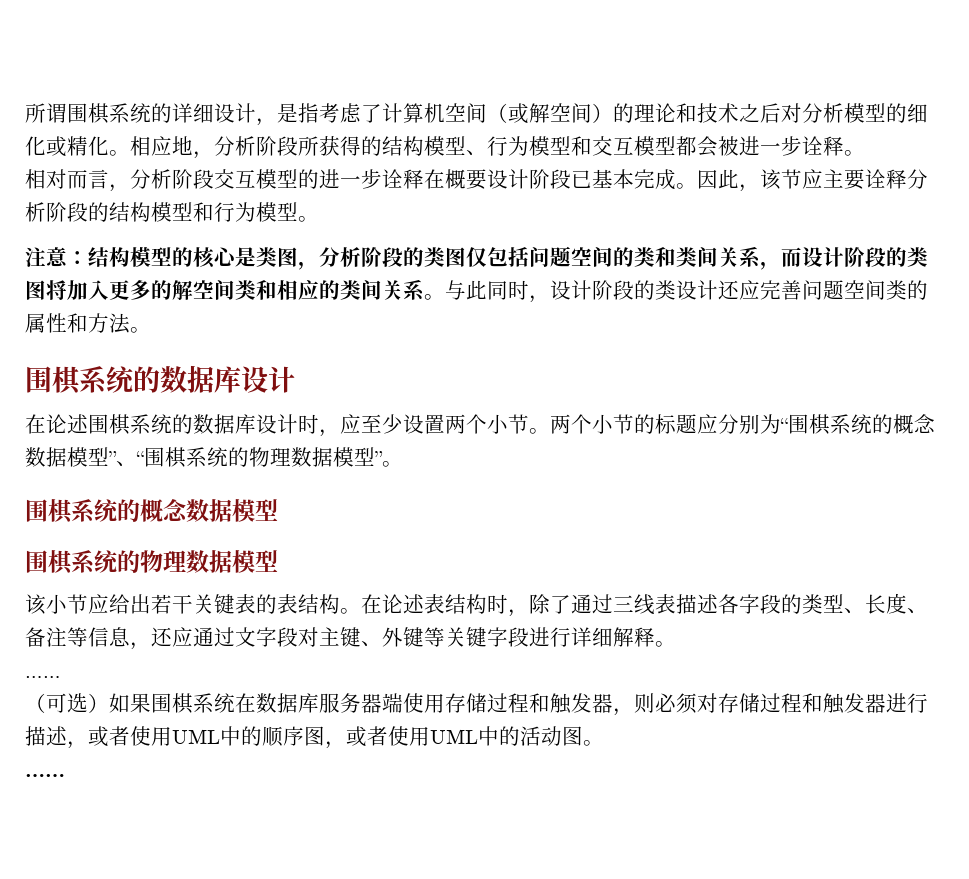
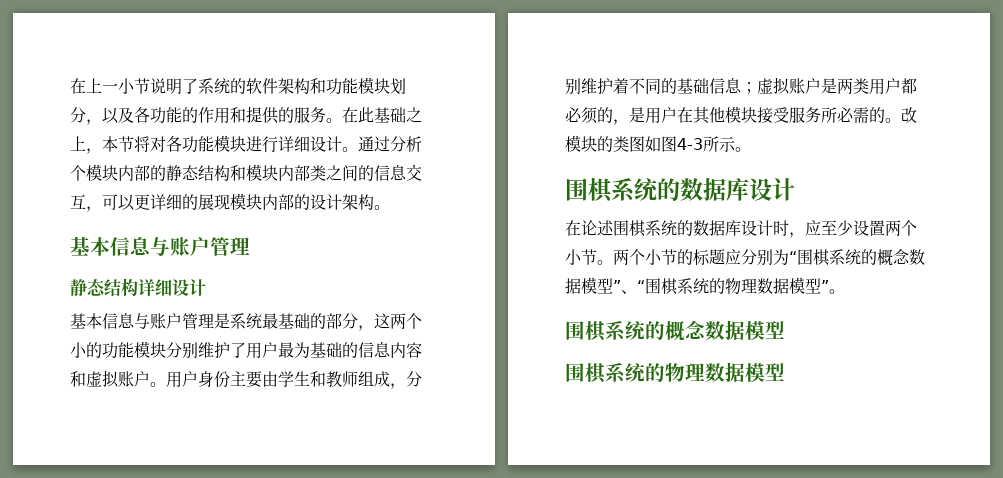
- 所谓围棋系统的详细设计，是指考虑了计算机空间（或解空间）的理论和技术之后对分析模型的细化或精化。相应地，分析阶段所获得的结构模型、行为模型和交互模型都会被进一步诠释。
- 相对而言，分析阶段交互模型的进一步诠释在概要设计阶段已基本完成。因此，该节应主要诠释分析阶段的结构模型和行为模型。
- 注意：结构模型的核心是类图，分析阶段的类图仅包括问题空间的类和类间关系，而设计阶段的类图将加入更多的解空间类和相应的类间关系。与此同时，设计阶段的类设计还应完善问题空间类的属性和方法。
+ 在上一小节说明了系统的软件架构和功能模块划分，以及各功能的作用和提供的服务。在此基础之上，本节将对各功能模块进行详细设计。通过分析个模块内部的静态结构和模块内部类之间的信息交互，可以更详细的展现模块内部的设计架构。
+ 基本信息与账户管理
+ 静态结构详细设计
+ 基本信息与账户管理是系统最基础的部分，这两个小的功能模块分别维护了用户最为基础的信息内容和虚拟账户。用户身份主要由学生和教师组成，分别维护着不同的基础信息；虚拟账户是两类用户都必须的，是用户在其他模块接受服务所必需的。改模块的类图如图4-3所示。
- 该小节应给出若干关键表的表结构。在论述表结构时，除了通过三线表描述各字段的类型、长度、备注等信息，还应通过文字段对主键、外键等关键字段进行详细解释。
- ……
- （可选）如果围棋系统在数据库服务器端使用存储过程和触发器，则必须对存储过程和触发器进行描述，或者使用UML中的顺序图，或者使用UML中的活动图。
- ……

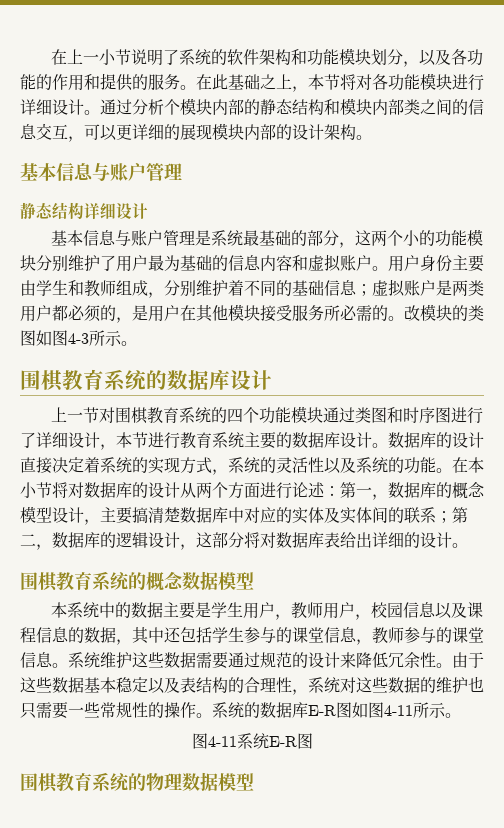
  改模块的类图如图4-3所示。
- 围棋系统的数据库设计
+ 围棋教育系统的数据库设计
- 在论述围棋系统的数据库设计时，应至少设置两个小节。两个小节的标题应分别为“围棋系统的概念数据模型”、“围棋系统的物理数据模型”。
- 围棋系统的概念数据模型
- 围棋系统的物理数据模型
+ 上一节对围棋教育系统的四个功能模块通过类图和时序图进行了详细设计，本节进行教育系统主要的数据库设计。数据库的设计直接决定着系统的实现方式，系统的灵活性以及系统的功能。在本小节将对数据库的设计从两个方面进行论述：第一，数据库的概念模型设计，主要搞清楚数据库中对应的实体及实体间的联系；第二，数据库的逻辑设计，这部分将对数据库表给出详细的设计。
+ 围棋教育系统的概念数据模型
+ 本系统中的数据主要是学生用户，教师用户，校园信息以及课程信息的数据，其中还包括学生参与的课堂信息，教师参与的课堂信息。系统维护这些数据需要通过规范的设计来降低冗余性。由于这些数据基本稳定以及表结构的合理性，系统对这些数据的维护也只需要一些常规性的操作。系统的数据库E-R图如图4-11所示。
+ 图4-11系统E-R图
+ 围棋教育系统的物理数据模型

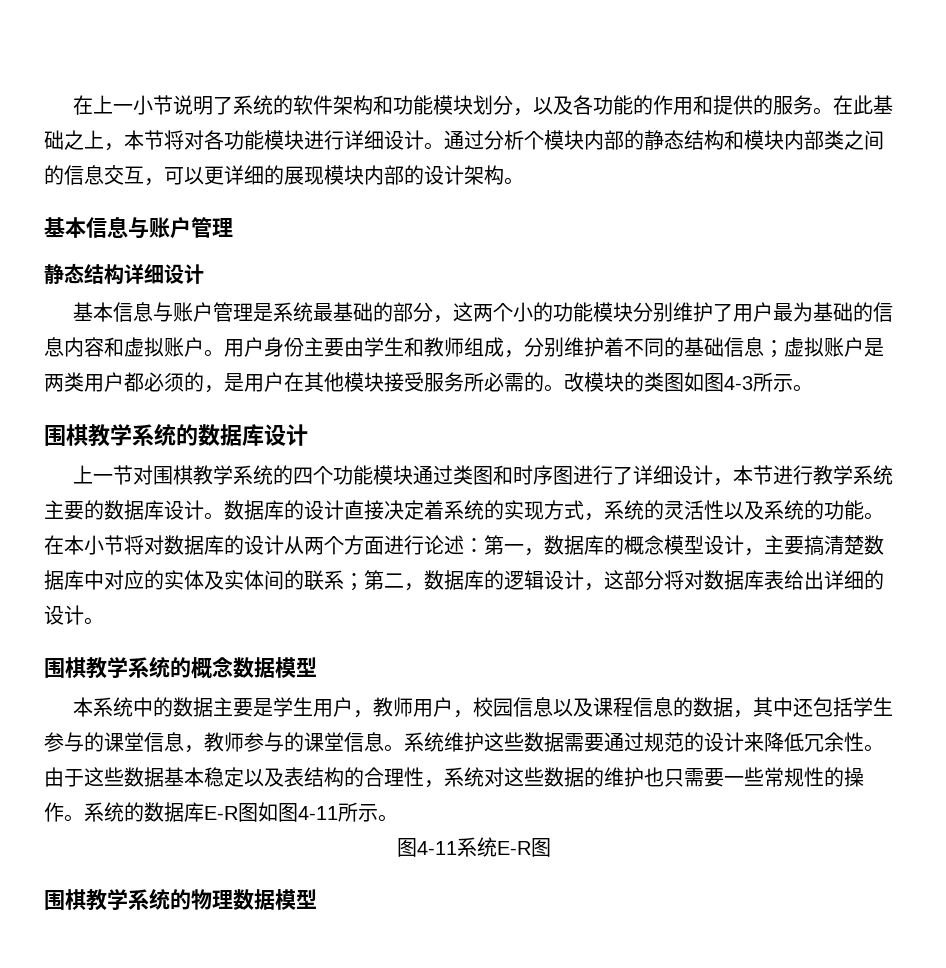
- 围棋教育系统的数据库设计
+ 围棋教学系统的数据库设计
- 上一节对围棋教育系统的四个功能模块通过类图和时序图进行了详细设计，本节进行教育系统主要的数据库设计。
+ 上一节对围棋教学系统的四个功能模块通过类图和时序图进行了详细设计，本节进行教学系统主要的数据库设计。
- 围棋教育系统的概念数据模型
+ 围棋教学系统的概念数据模型
- 围棋教育系统的物理数据模型
+ 围棋教学系统的物理数据模型

